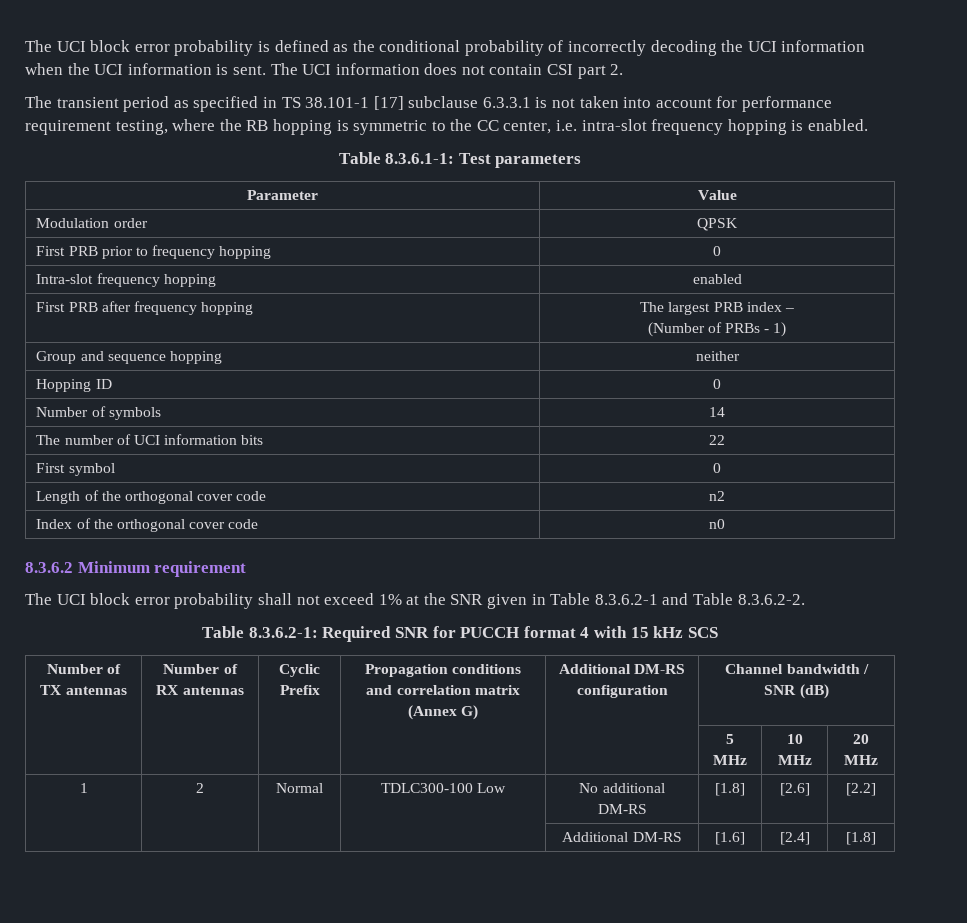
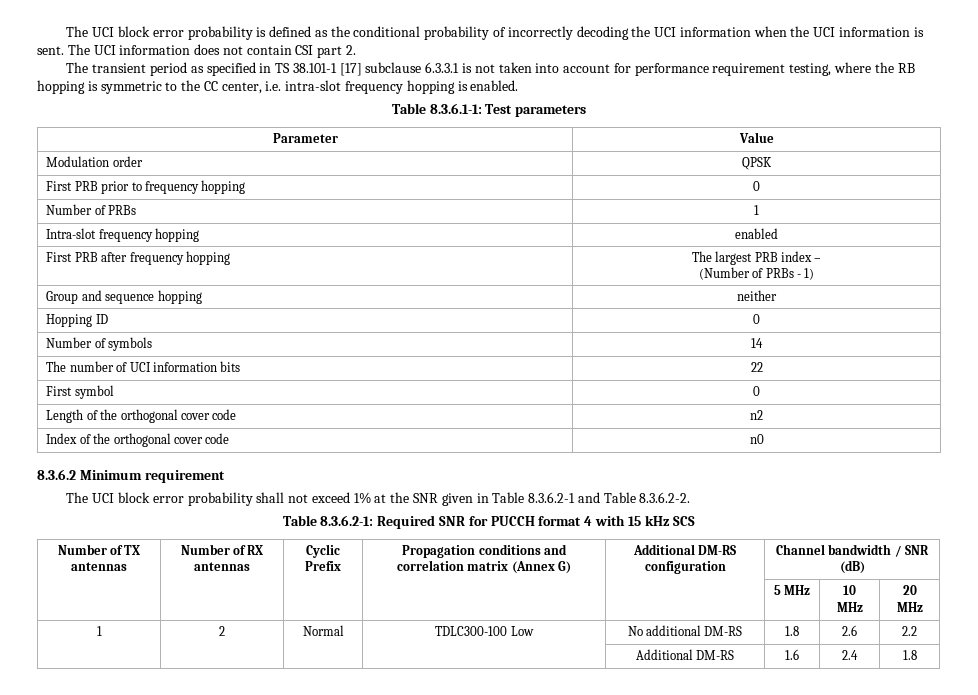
+ Number of PRBs | 1
- 1 | 2 | Normal | TDLC300-100 Low | No additional DM-RS | [1.8] | [2.6] | [2.2]
+ 1 | 2 | Normal | TDLC300-100 Low | No additional DM-RS | 1.8 | 2.6 | 2.2
- | | | | Additional DM-RS | [1.6] | [2.4] | [1.8]
+ | | | | Additional DM-RS | 1.6 | 2.4 | 1.8

